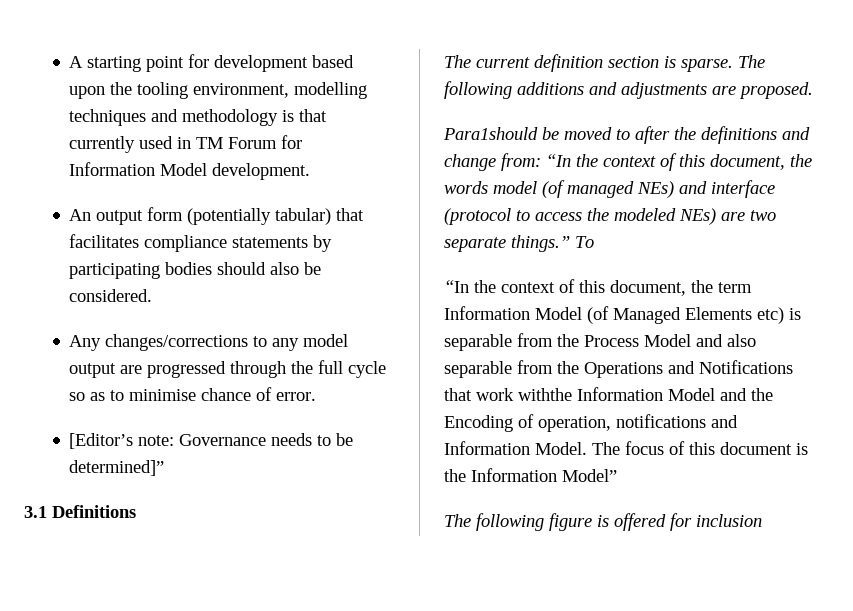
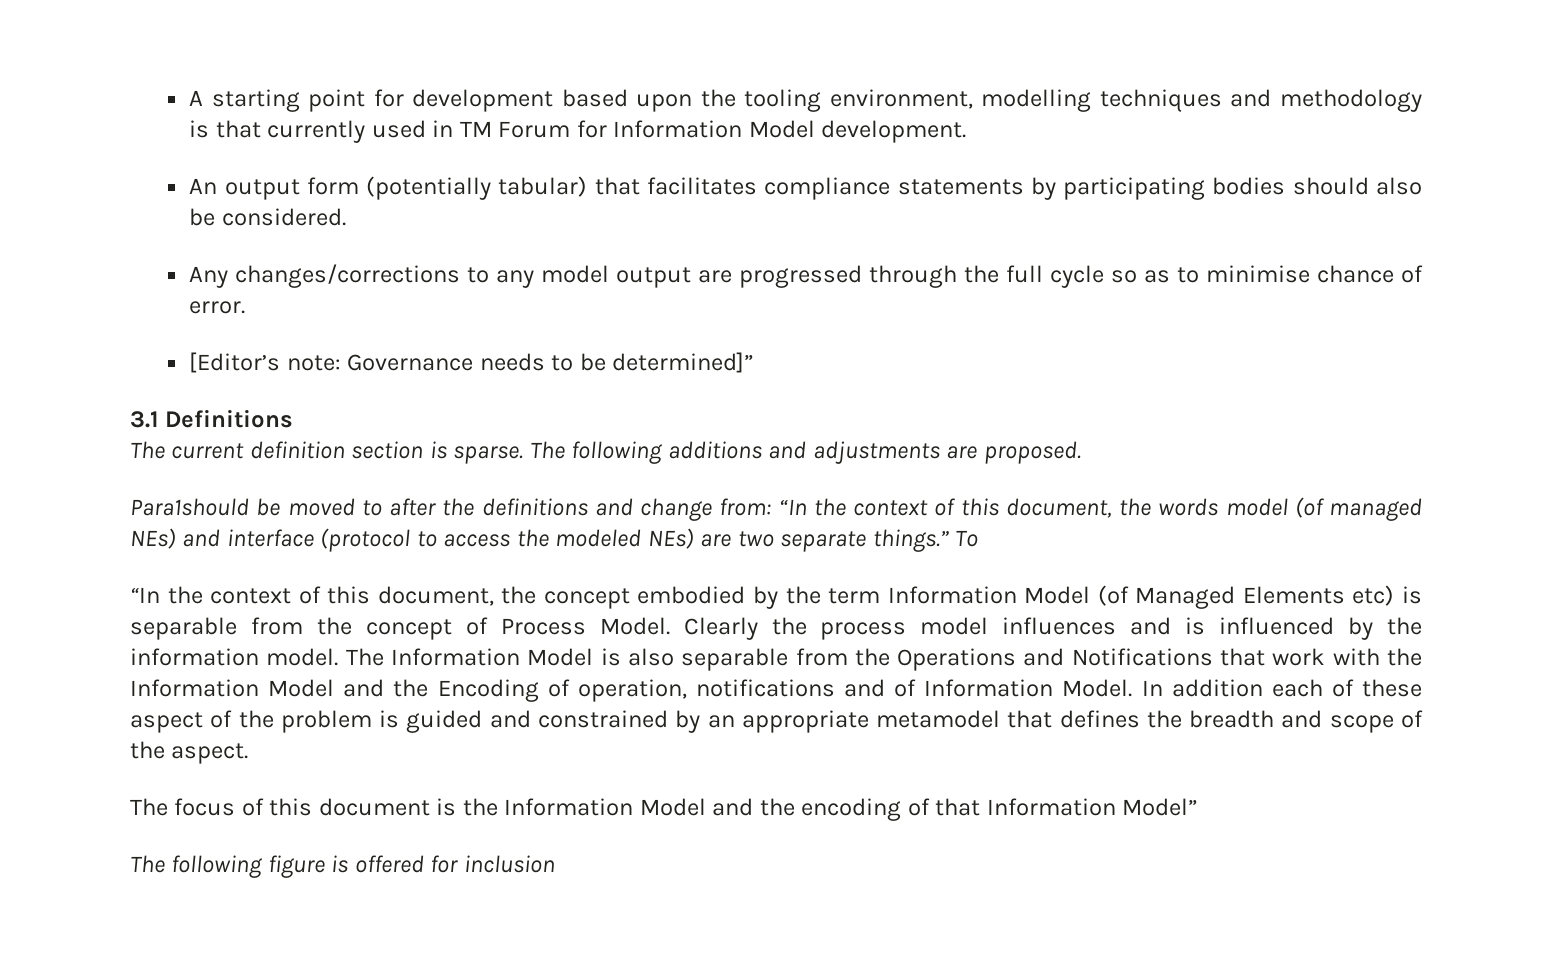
- “In the context of this document, the term Information Model (of Managed Elements etc) is separable from the Process Model and also separable from the Operations and Notifications that work withthe Information Model and the Encoding of operation, notifications and Information Model. The focus of this document is the Information Model”
+ “In the context of this document, the concept embodied by the term Information Model (of Managed Elements etc) is separable from the concept of Process Model. Clearly the process model influences and is influenced by the information model. The Information Model is also separable from the Operations and Notifications that work with the Information Model and the Encoding of operation, notifications and of Information Model. In addition each of these aspect of the problem is guided and constrained by an appropriate metamodel that defines the breadth and scope of the aspect.
+ The focus of this document is the Information Model and the encoding of that Information Model”

